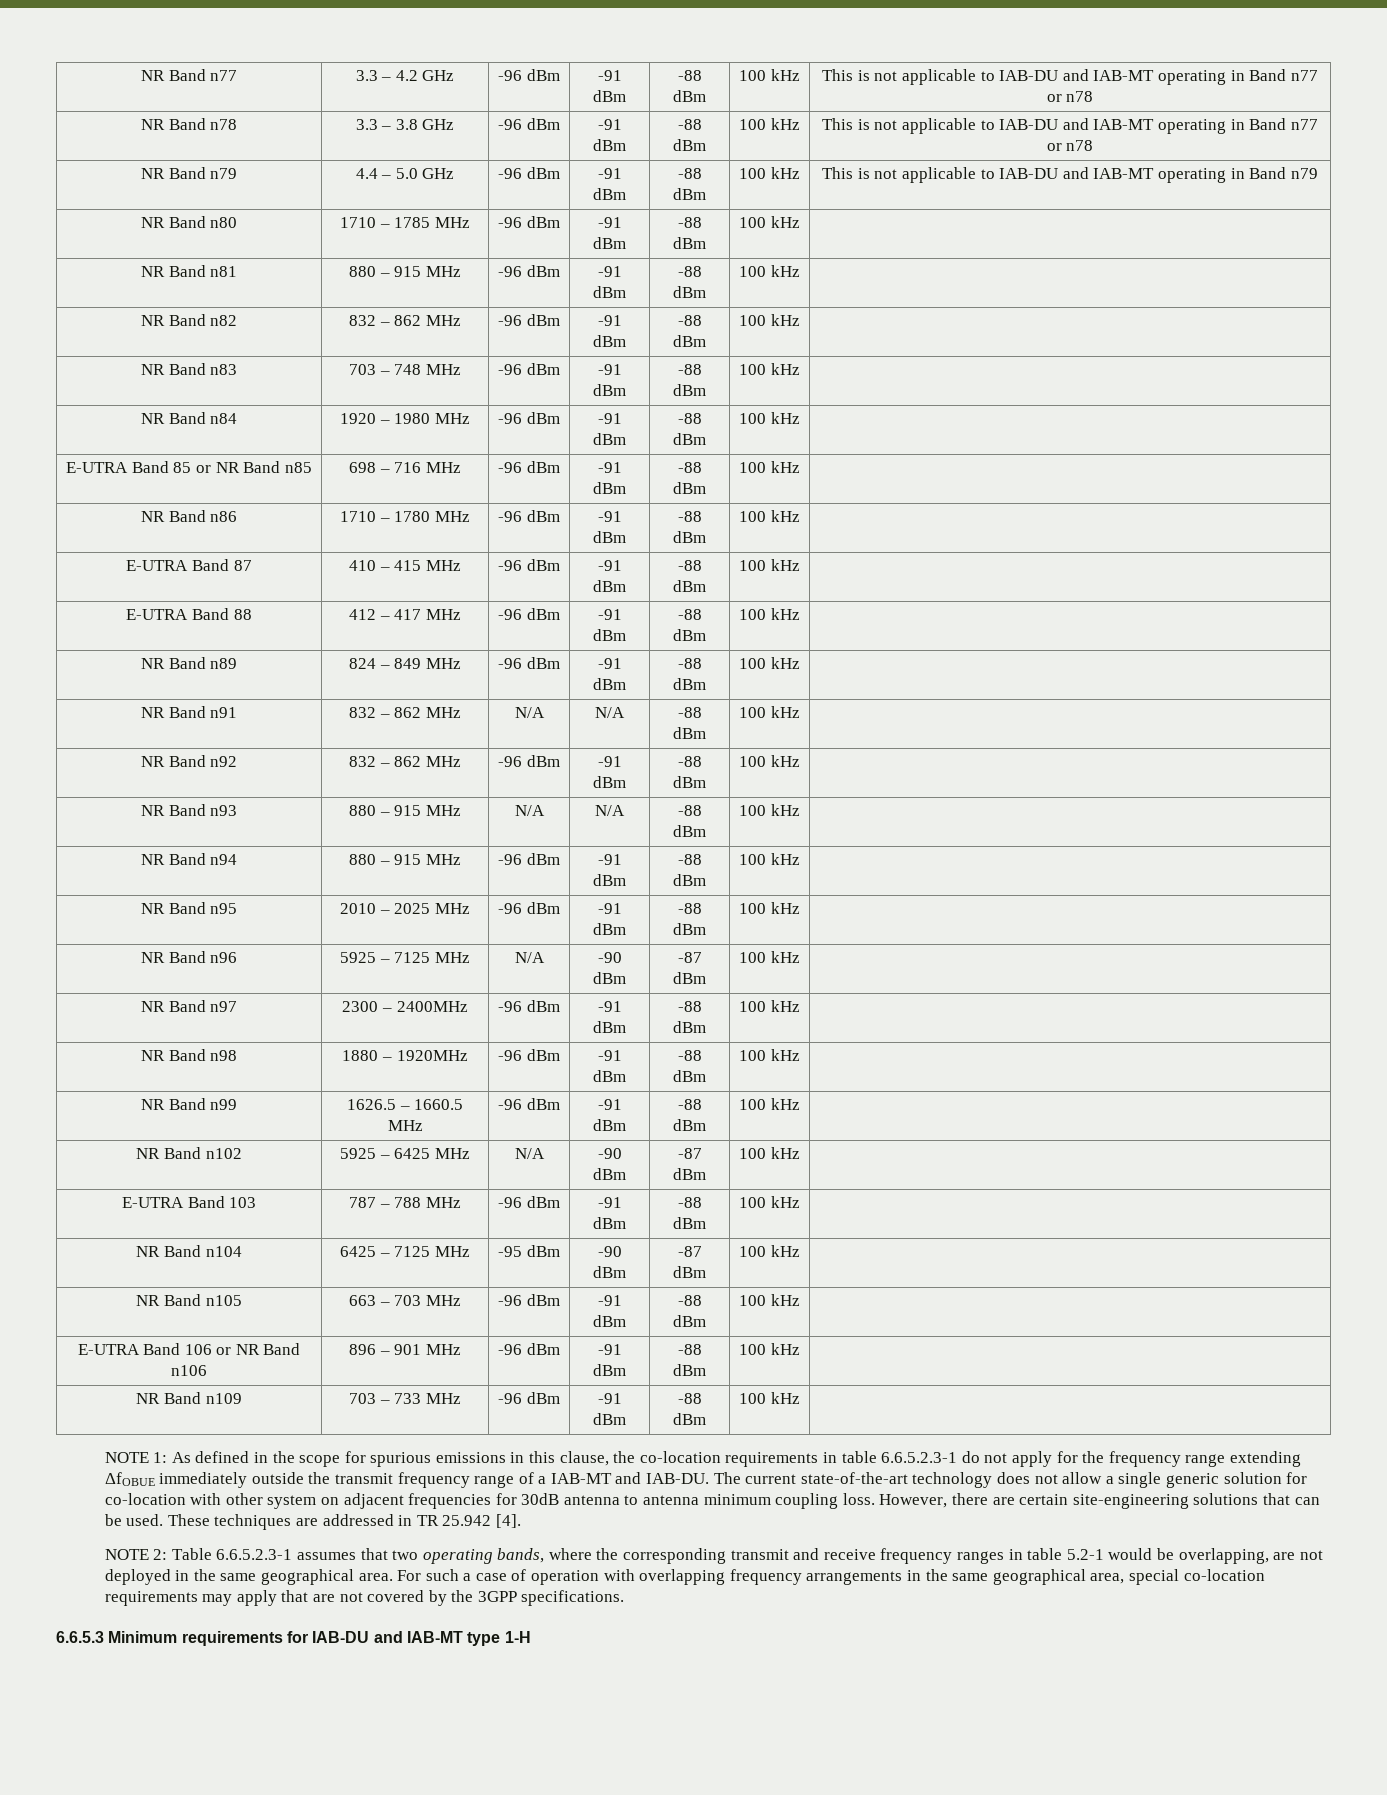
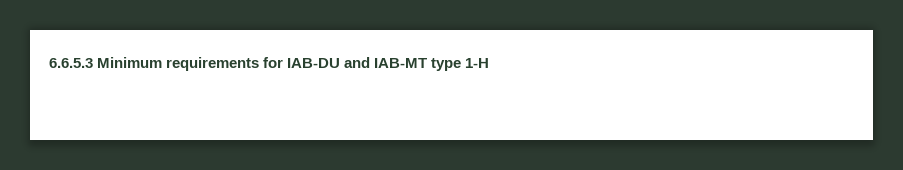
- NR Band n77 | 3.3 – 4.2 GHz | -96 dBm | -91 dBm | -88 dBm | 100 kHz | This is not applicable to IAB-DU and IAB-MT operating in Band n77 or n78
- NR Band n78 | 3.3 – 3.8 GHz | -96 dBm | -91 dBm | -88 dBm | 100 kHz | This is not applicable to IAB-DU and IAB-MT operating in Band n77 or n78
- NR Band n79 | 4.4 – 5.0 GHz | -96 dBm | -91 dBm | -88 dBm | 100 kHz | This is not applicable to IAB-DU and IAB-MT operating in Band n79
- NR Band n80 | 1710 – 1785 MHz | -96 dBm | -91 dBm | -88 dBm | 100 kHz |
- NR Band n81 | 880 – 915 MHz | -96 dBm | -91 dBm | -88 dBm | 100 kHz |
- NR Band n82 | 832 – 862 MHz | -96 dBm | -91 dBm | -88 dBm | 100 kHz |
- NR Band n83 | 703 – 748 MHz | -96 dBm | -91 dBm | -88 dBm | 100 kHz |
- NR Band n84 | 1920 – 1980 MHz | -96 dBm | -91 dBm | -88 dBm | 100 kHz |
- E-UTRA Band 85 or NR Band n85 | 698 – 716 MHz | -96 dBm | -91 dBm | -88 dBm | 100 kHz |
- NR Band n86 | 1710 – 1780 MHz | -96 dBm | -91 dBm | -88 dBm | 100 kHz |
- E-UTRA Band 87 | 410 – 415 MHz | -96 dBm | -91 dBm | -88 dBm | 100 kHz |
- E-UTRA Band 88 | 412 – 417 MHz | -96 dBm | -91 dBm | -88 dBm | 100 kHz |
- NR Band n89 | 824 – 849 MHz | -96 dBm | -91 dBm | -88 dBm | 100 kHz |
- NR Band n91 | 832 – 862 MHz | N/A | N/A | -88 dBm | 100 kHz |
- NR Band n92 | 832 – 862 MHz | -96 dBm | -91 dBm | -88 dBm | 100 kHz |
- NR Band n93 | 880 – 915 MHz | N/A | N/A | -88 dBm | 100 kHz |
- NR Band n94 | 880 – 915 MHz | -96 dBm | -91 dBm | -88 dBm | 100 kHz |
- NR Band n95 | 2010 – 2025 MHz | -96 dBm | -91 dBm | -88 dBm | 100 kHz |
- NR Band n96 | 5925 – 7125 MHz | N/A | -90 dBm | -87 dBm | 100 kHz |
- NR Band n97 | 2300 – 2400MHz | -96 dBm | -91 dBm | -88 dBm | 100 kHz |
- NR Band n98 | 1880 – 1920MHz | -96 dBm | -91 dBm | -88 dBm | 100 kHz |
- NR Band n99 | 1626.5 – 1660.5 MHz | -96 dBm | -91 dBm | -88 dBm | 100 kHz |
- NR Band n102 | 5925 – 6425 MHz | N/A | -90 dBm | -87 dBm | 100 kHz |
- E-UTRA Band 103 | 787 – 788 MHz | -96 dBm | -91 dBm | -88 dBm | 100 kHz |
- NR Band n104 | 6425 – 7125 MHz | -95 dBm | -90 dBm | -87 dBm | 100 kHz |
- NR Band n105 | 663 – 703 MHz | -96 dBm | -91 dBm | -88 dBm | 100 kHz |
- E-UTRA Band 106 or NR Band n106 | 896 – 901 MHz | -96 dBm | -91 dBm | -88 dBm | 100 kHz |
- NR Band n109 | 703 – 733 MHz | -96 dBm | -91 dBm | -88 dBm | 100 kHz |
- NOTE 1: As defined in the scope for spurious emissions in this clause, the co-location requirements in table 6.6.5.2.3-1 do not apply for the frequency range extending ΔfOBUE immediately outside the transmit frequency range of a IAB-MT and IAB-DU. The current state-of-the-art technology does not allow a single generic solution for co-location with other system on adjacent frequencies for 30dB antenna to antenna minimum coupling loss. However, there are certain site-engineering solutions that can be used. These techniques are addressed in TR 25.942 [4].
- NOTE 2: Table 6.6.5.2.3-1 assumes that two operating bands, where the corresponding transmit and receive frequency ranges in table 5.2-1 would be overlapping, are not deployed in the same geographical area. For such a case of operation with overlapping frequency arrangements in the same geographical area, special co-location requirements may apply that are not covered by the 3GPP specifications.

